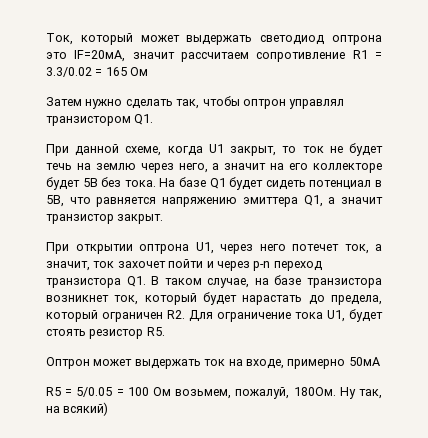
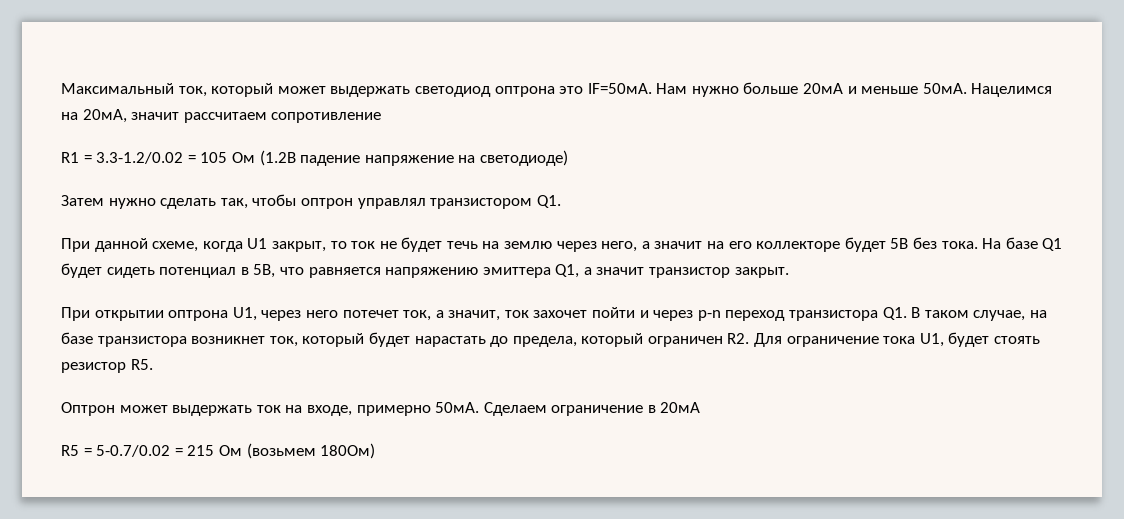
- Ток, который может выдержать светодиод оптрона это IF=20мА, значит рассчитаем сопротивление R1 = 3.3/0.02 = 165 Ом
+ Максимальный ток, который может выдержать светодиод оптрона это IF=50мА. Нам нужно больше 20мА и меньше 50мА. Нацелимся на 20мА, значит рассчитаем сопротивление
+ R1 = 3.3-1.2/0.02 = 105 Ом (1.2В падение напряжение на светодиоде)
- Оптрон может выдержать ток на входе, примерно 50мА
- R5 = 5/0.05 = 100 Ом возьмем, пожалуй, 180Ом. Ну так, на всякий)
+ Оптрон может выдержать ток на входе, примерно 50мА. Сделаем ограничение в 20мА
+ R5 = 5-0.7/0.02 = 215 Ом (возьмем 180Ом)

